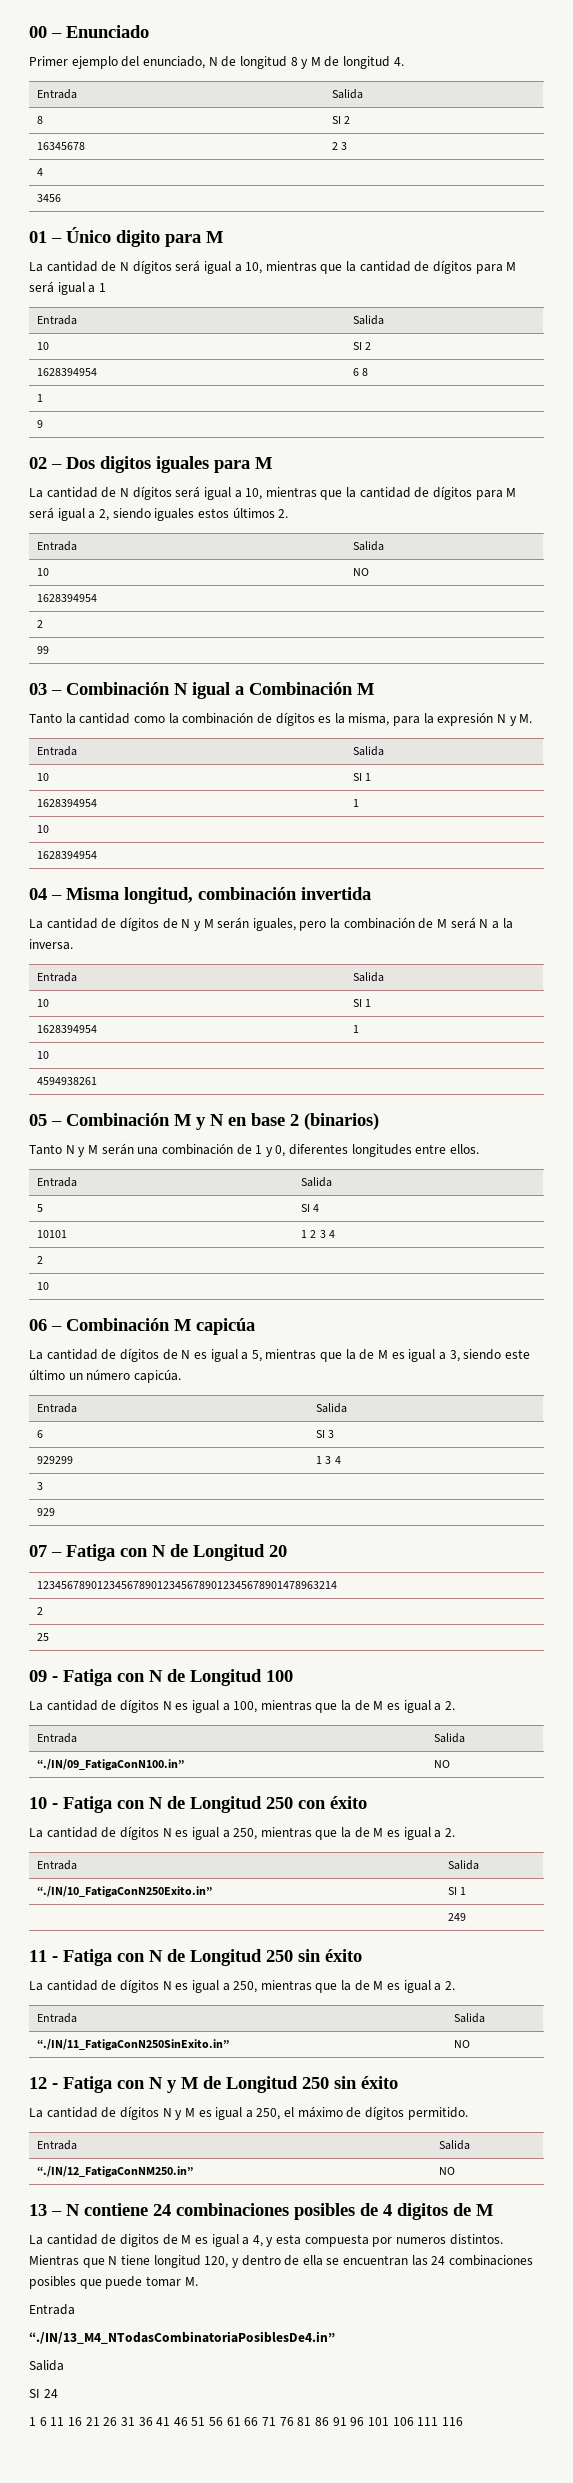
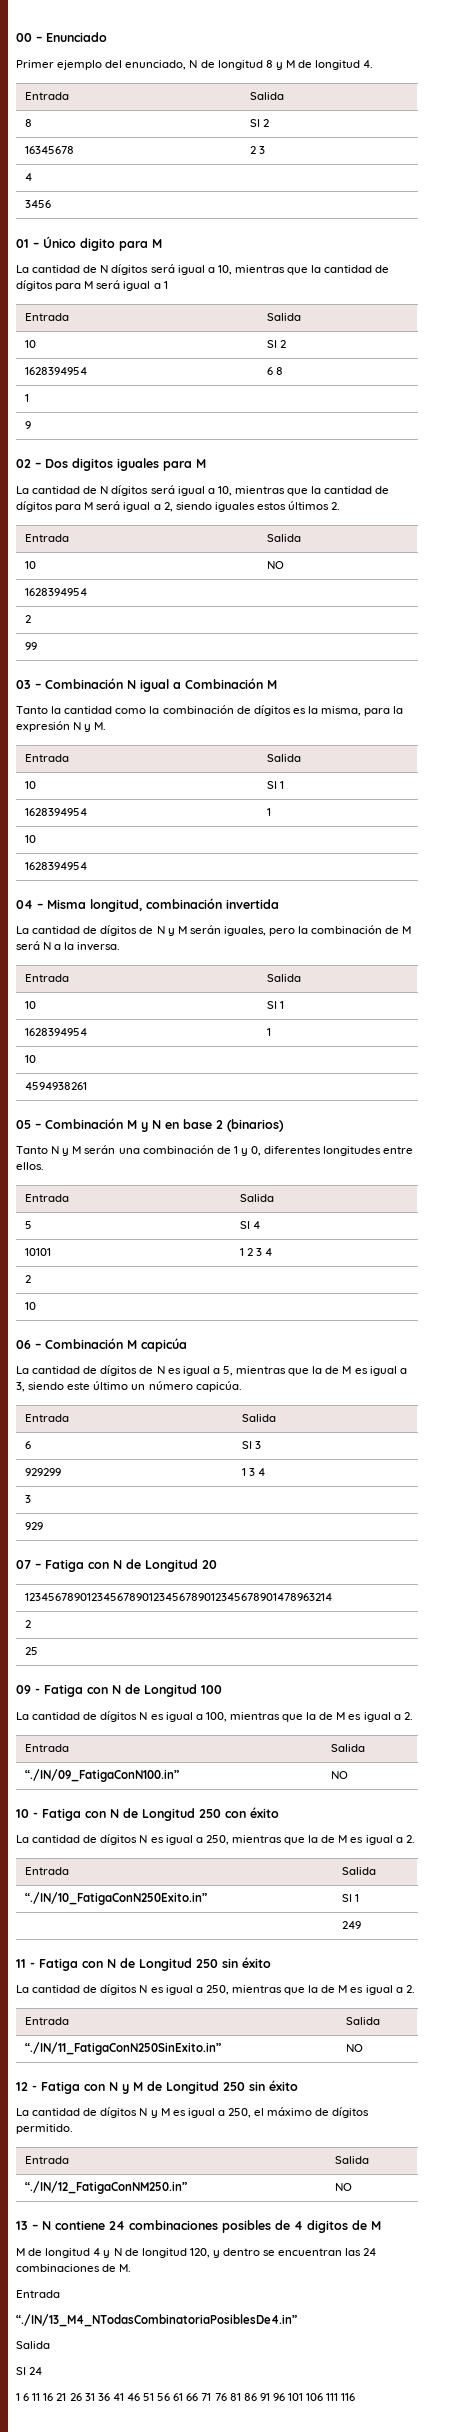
- La cantidad de digitos de M es igual a 4, y esta compuesta por numeros distintos. Mientras que N tiene longitud 120, y dentro de ella se encuentran las 24 combinaciones posibles que puede tomar M.
+ M de longitud 4 y N de longitud 120, y dentro se encuentran las 24 combinaciones de M.

